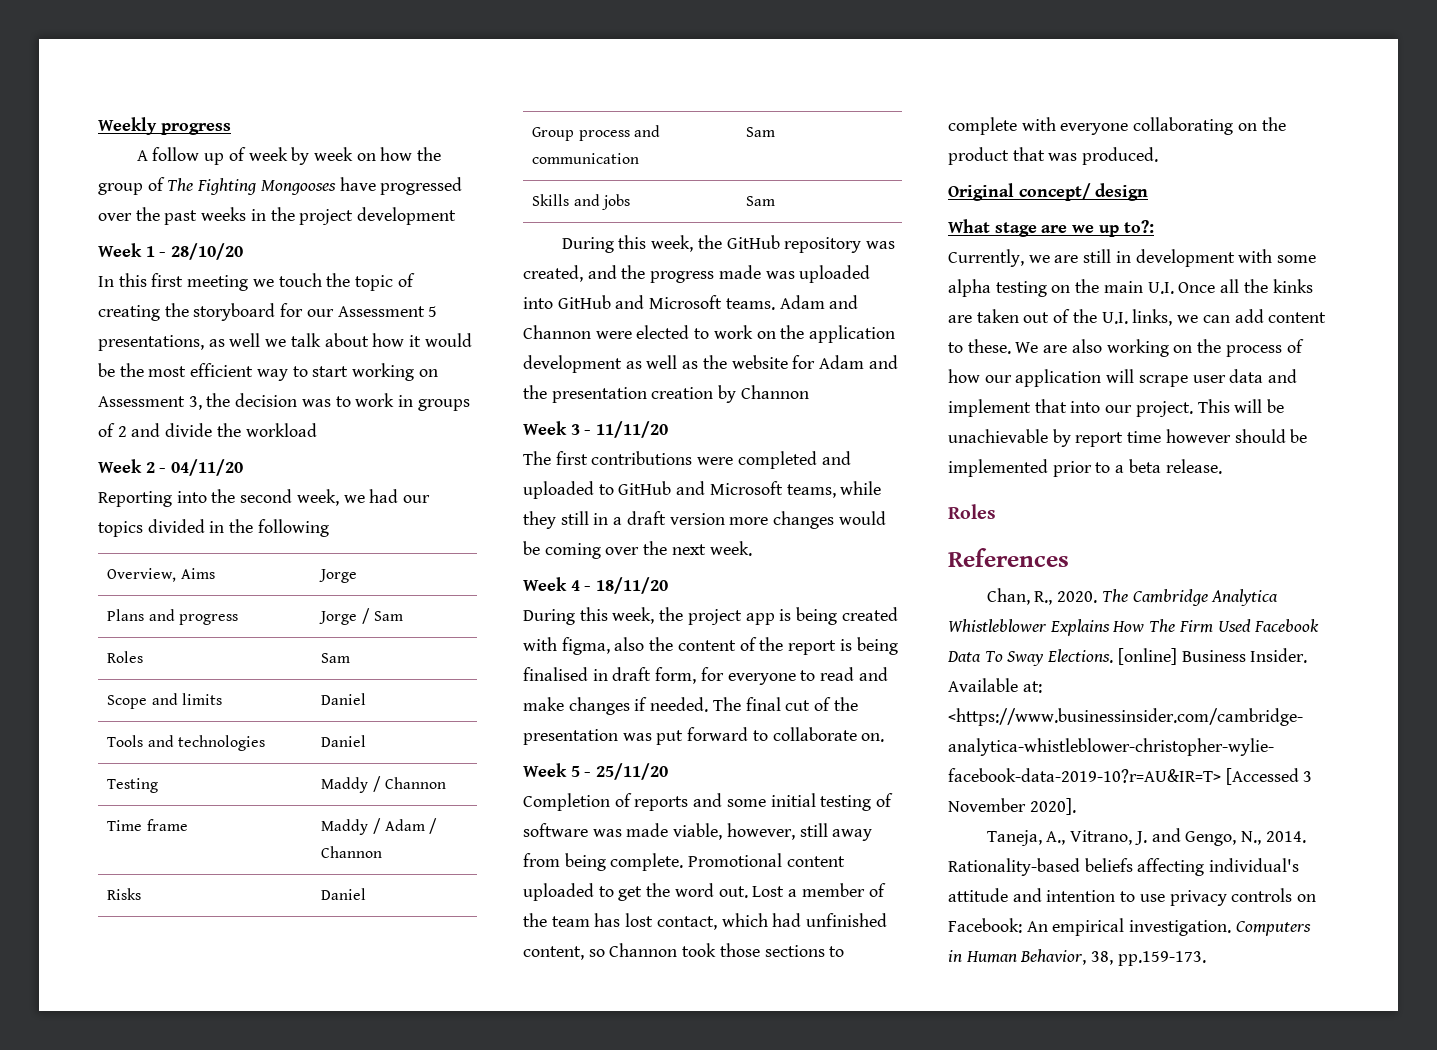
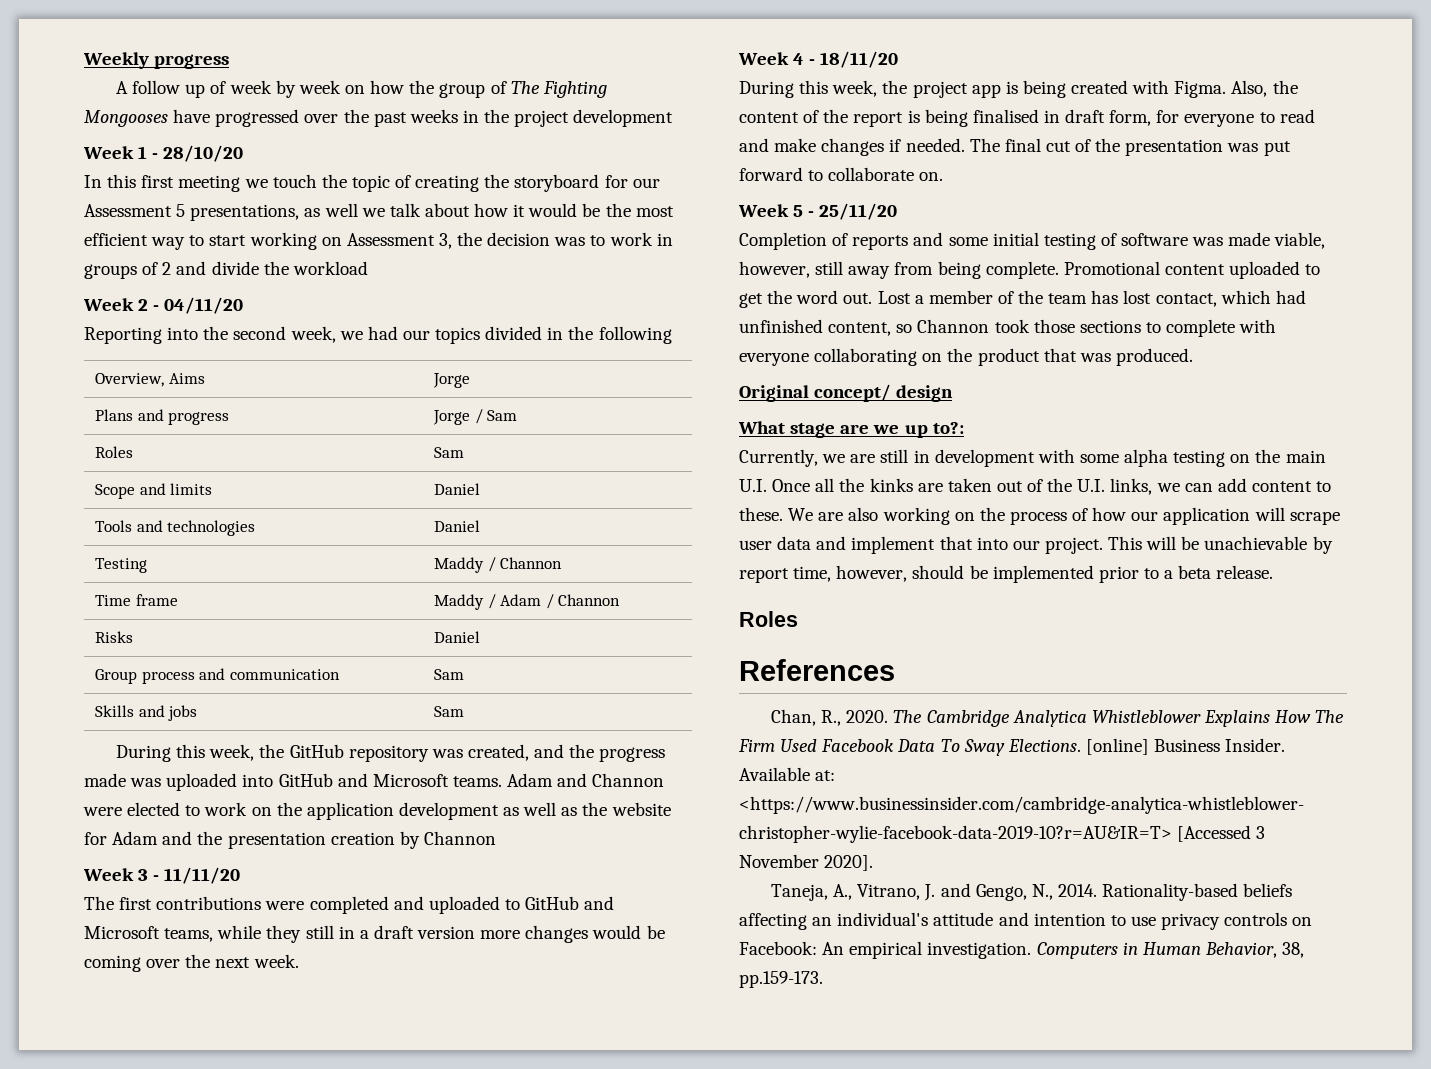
- During this week, the project app is being created with figma, also the content of the report is being finalised in draft form, for everyone to read and make changes if needed.
+ During this week, the project app is being created with Figma. Also, the content of the report is being finalised in draft form, for everyone to read and make changes if needed.
- This will be unachievable by report time however should be implemented prior to a beta release.
+ This will be unachievable by report time, however, should be implemented prior to a beta release.
- Rationality-based beliefs affecting individual's attitude and intention to use privacy controls on Facebook: An empirical investigation.
+ Rationality-based beliefs affecting an individual's attitude and intention to use privacy controls on Facebook: An empirical investigation.

